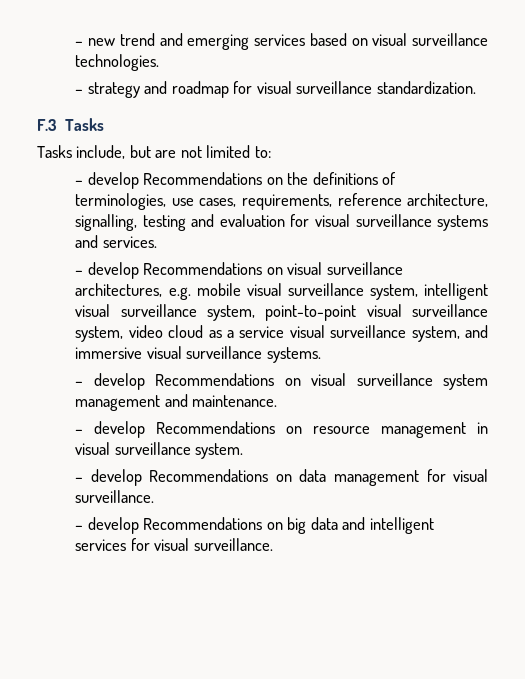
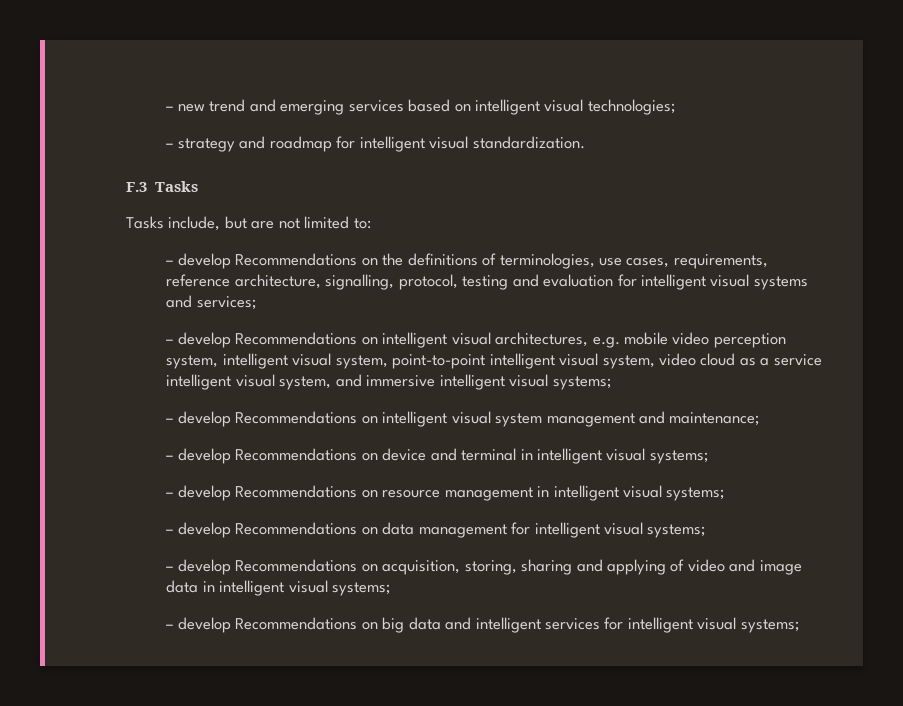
- – new trend and emerging services based on visual surveillance technologies.
+ – new trend and emerging services based on intelligent visual technologies;
- – strategy and roadmap for visual surveillance standardization.
+ – strategy and roadmap for intelligent visual standardization.
- – develop Recommendations on the definitions of terminologies, use cases, requirements, reference architecture, signalling, testing and evaluation for visual surveillance systems and services.
- – develop Recommendations on visual surveillance architectures, e.g. mobile visual surveillance system, intelligent visual surveillance system, point-to-point visual surveillance system, video cloud as a service visual surveillance system, and immersive visual surveillance systems.
- – develop Recommendations on visual surveillance system management and maintenance.
+ – develop Recommendations on the definitions of terminologies, use cases, requirements, reference architecture, signalling, protocol, testing and evaluation for intelligent visual systems and services;
+ – develop Recommendations on intelligent visual architectures, e.g. mobile video perception system, intelligent visual system, point-to-point intelligent visual system, video cloud as a service intelligent visual system, and immersive intelligent visual systems;
+ – develop Recommendations on intelligent visual system management and maintenance;
+ – develop Recommendations on device and terminal in intelligent visual systems;
- – develop Recommendations on resource management in visual surveillance system.
+ – develop Recommendations on resource management in intelligent visual systems;
- – develop Recommendations on data management for visual surveillance.
+ – develop Recommendations on data management for intelligent visual systems;
+ – develop Recommendations on acquisition, storing, sharing and applying of video and image data in intelligent visual systems;
- – develop Recommendations on big data and intelligent services for visual surveillance.
+ – develop Recommendations on big data and intelligent services for intelligent visual systems;

